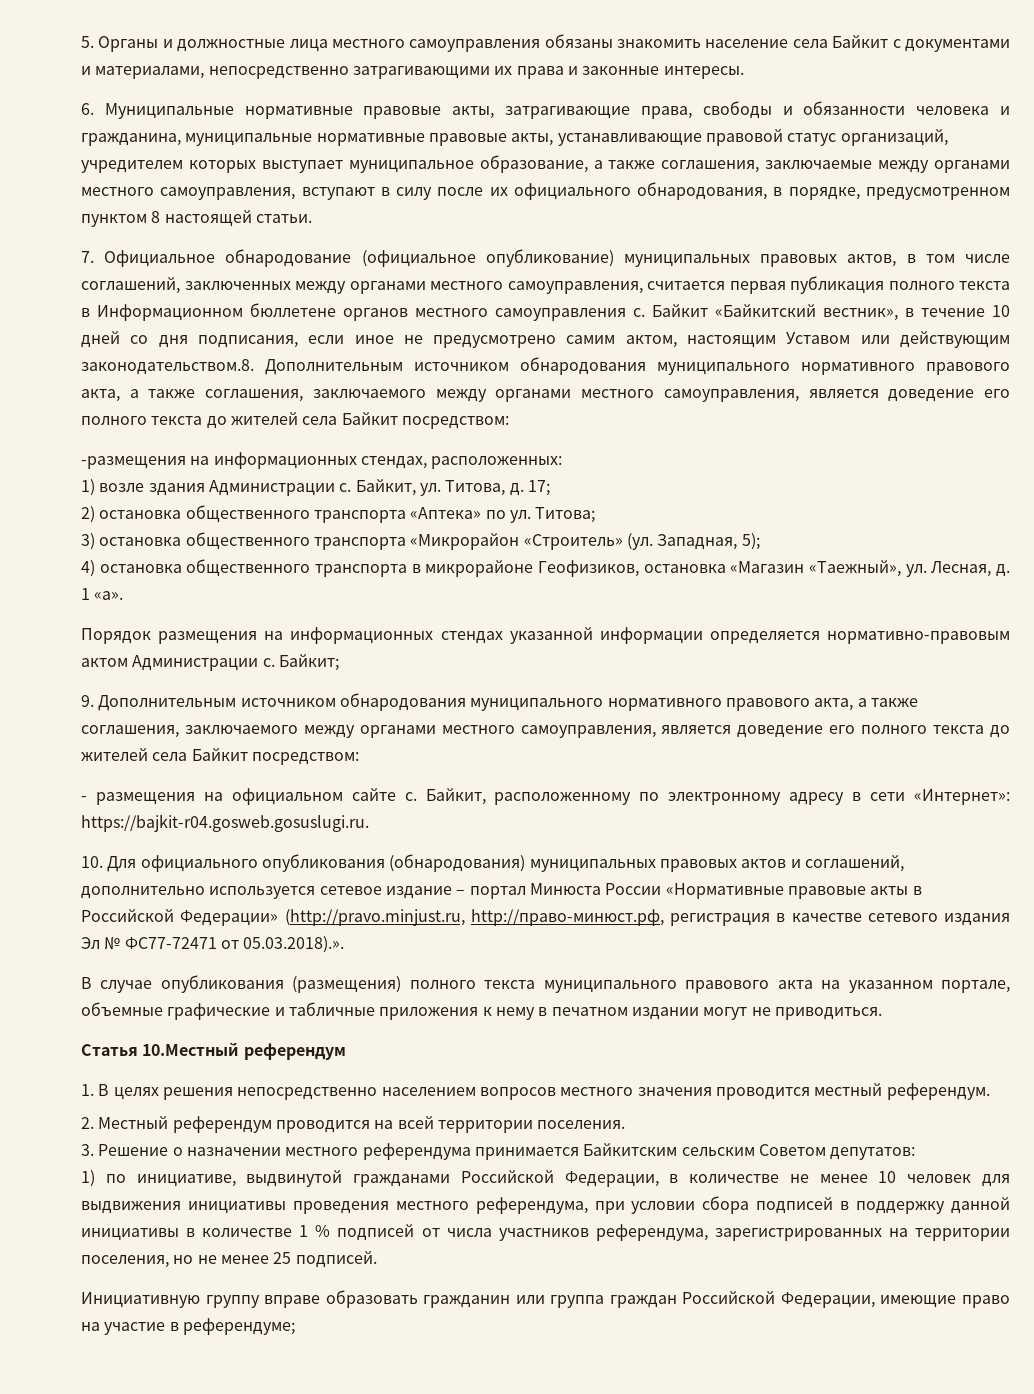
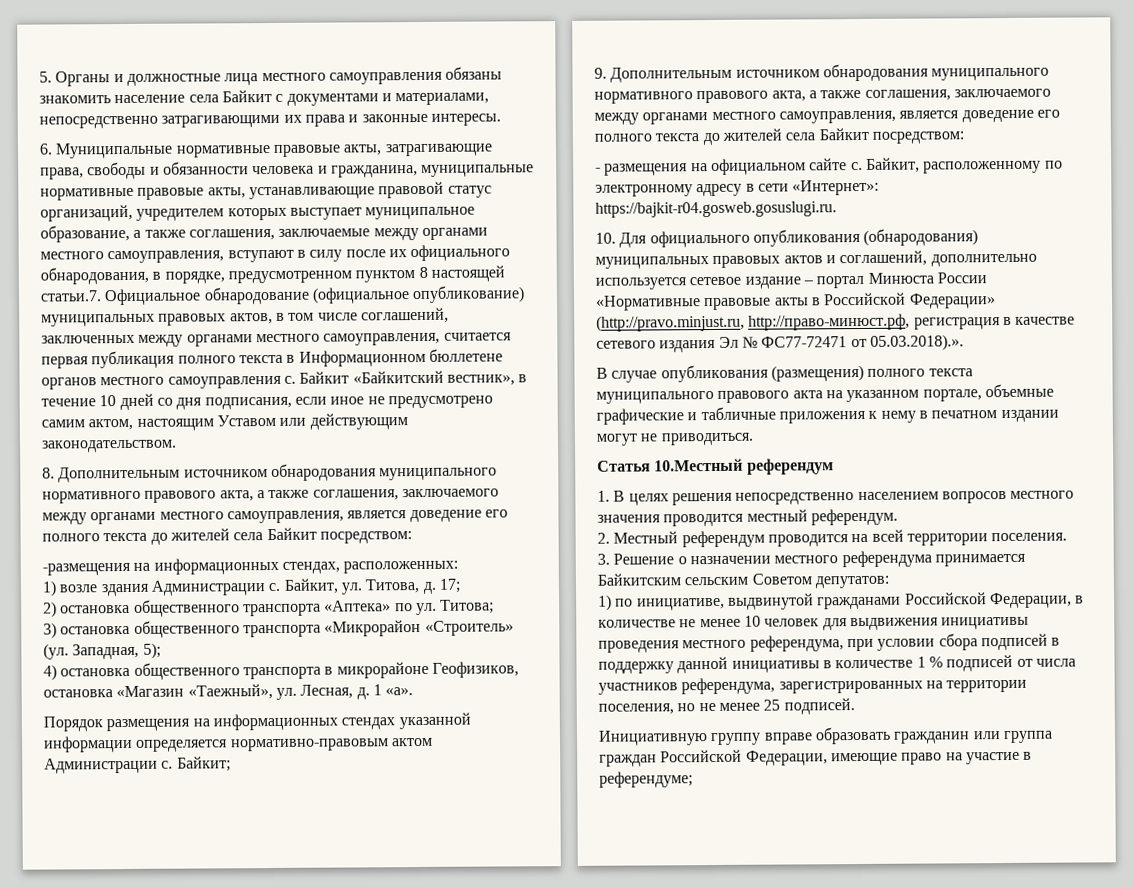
- 6. Муниципальные нормативные правовые акты, затрагивающие права, свободы и обязанности человека и гражданина, муниципальные нормативные правовые акты, устанавливающие правовой статус организаций, учредителем которых выступает муниципальное образование, а также соглашения, заключаемые между органами местного самоуправления, вступают в силу после их официального обнародования, в порядке, предусмотренном пунктом 8 настоящей статьи.
- 7. Официальное обнародование (официальное опубликование) муниципальных правовых актов, в том числе соглашений, заключенных между органами местного самоуправления, считается первая публикация полного текста в Информационном бюллетене органов местного самоуправления с.
+ 6. Муниципальные нормативные правовые акты, затрагивающие права, свободы и обязанности человека и гражданина, муниципальные нормативные правовые акты, устанавливающие правовой статус организаций, учредителем которых выступает муниципальное образование, а также соглашения, заключаемые между органами местного самоуправления, вступают в силу после их официального обнародования, в порядке, предусмотренном пунктом 8 настоящей статьи.7. Официальное обнародование (официальное опубликование) муниципальных правовых актов, в том числе соглашений, заключенных между органами местного самоуправления, считается первая публикация полного текста в Информационном бюллетене органов местного самоуправления с.
- Байкит «Байкитский вестник», в течение 10 дней со дня подписания, если иное не предусмотрено самим актом, настоящим Уставом или действующим законодательством.8. Дополнительным источником обнародования муниципального нормативного правового акта, а также соглашения, заключаемого между органами местного самоуправления, является доведение его полного текста до жителей села Байкит посредством:
+ Байкит «Байкитский вестник», в течение 10 дней со дня подписания, если иное не предусмотрено самим актом, настоящим Уставом или действующим законодательством.
+ 8. Дополнительным источником обнародования муниципального нормативного правового акта, а также соглашения, заключаемого между органами местного самоуправления, является доведение его полного текста до жителей села Байкит посредством:

